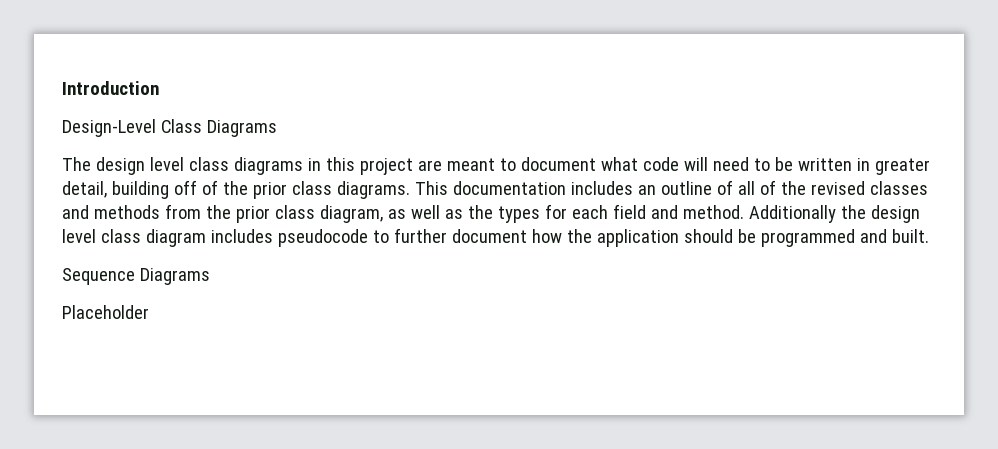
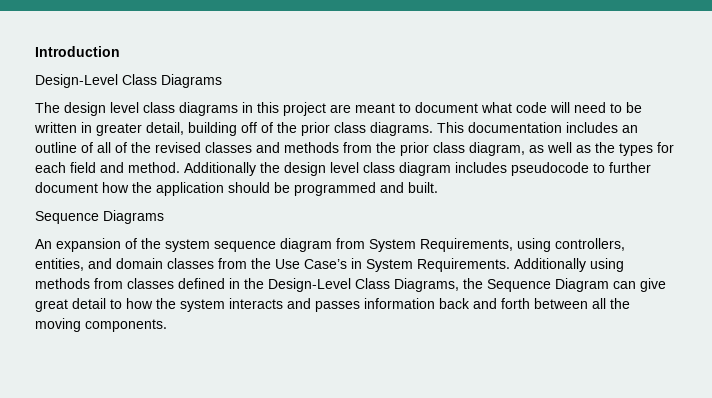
- Placeholder
+ An expansion of the system sequence diagram from System Requirements, using controllers, entities, and domain classes from the Use Case’s in System Requirements. Additionally using methods from classes defined in the Design-Level Class Diagrams, the Sequence Diagram can give great detail to how the system interacts and passes information back and forth between all the moving components.

